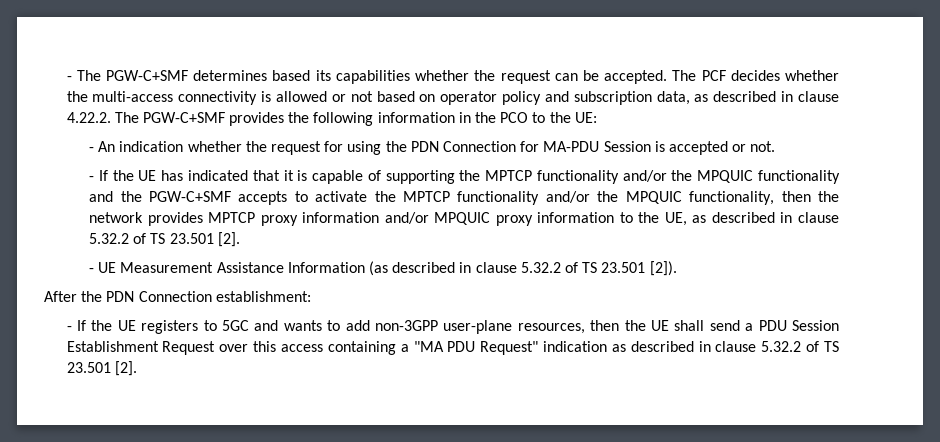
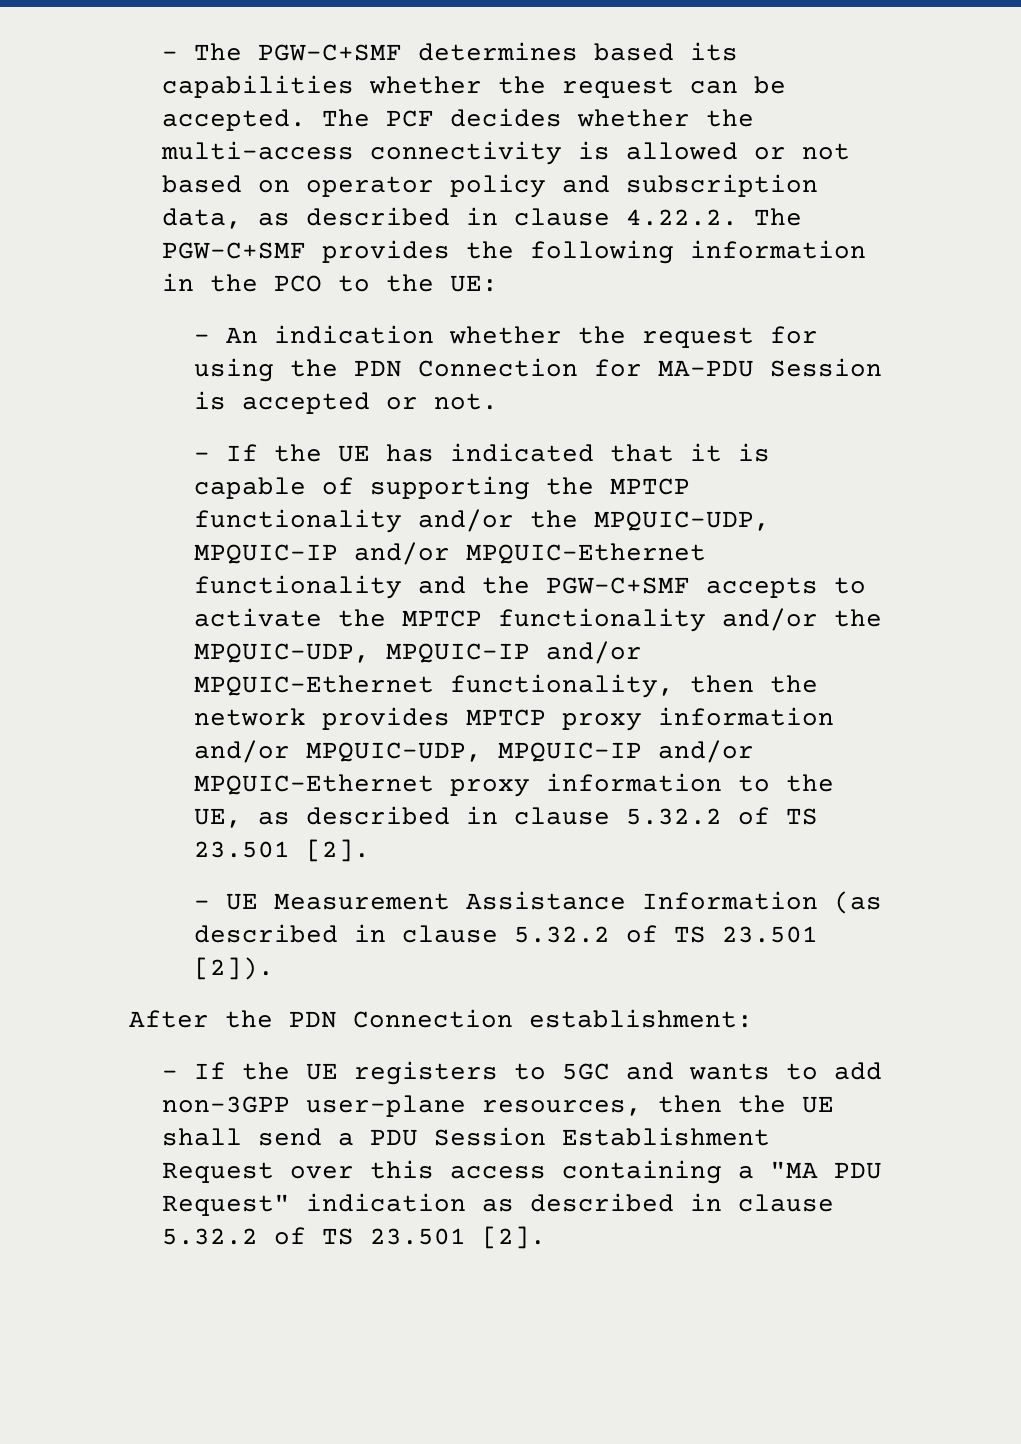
- - If the UE has indicated that it is capable of supporting the MPTCP functionality and/or the MPQUIC functionality and the PGW-C+SMF accepts to activate the MPTCP functionality and/or the MPQUIC functionality, then the network provides MPTCP proxy information and/or MPQUIC proxy information to the UE, as described in clause 5.32.2 of TS 23.501 [2].
+ - If the UE has indicated that it is capable of supporting the MPTCP functionality and/or the MPQUIC-UDP, MPQUIC-IP and/or MPQUIC-Ethernet functionality and the PGW-C+SMF accepts to activate the MPTCP functionality and/or the MPQUIC-UDP, MPQUIC-IP and/or MPQUIC-Ethernet functionality, then the network provides MPTCP proxy information and/or MPQUIC-UDP, MPQUIC-IP and/or MPQUIC-Ethernet proxy information to the UE, as described in clause 5.32.2 of TS 23.501 [2].

